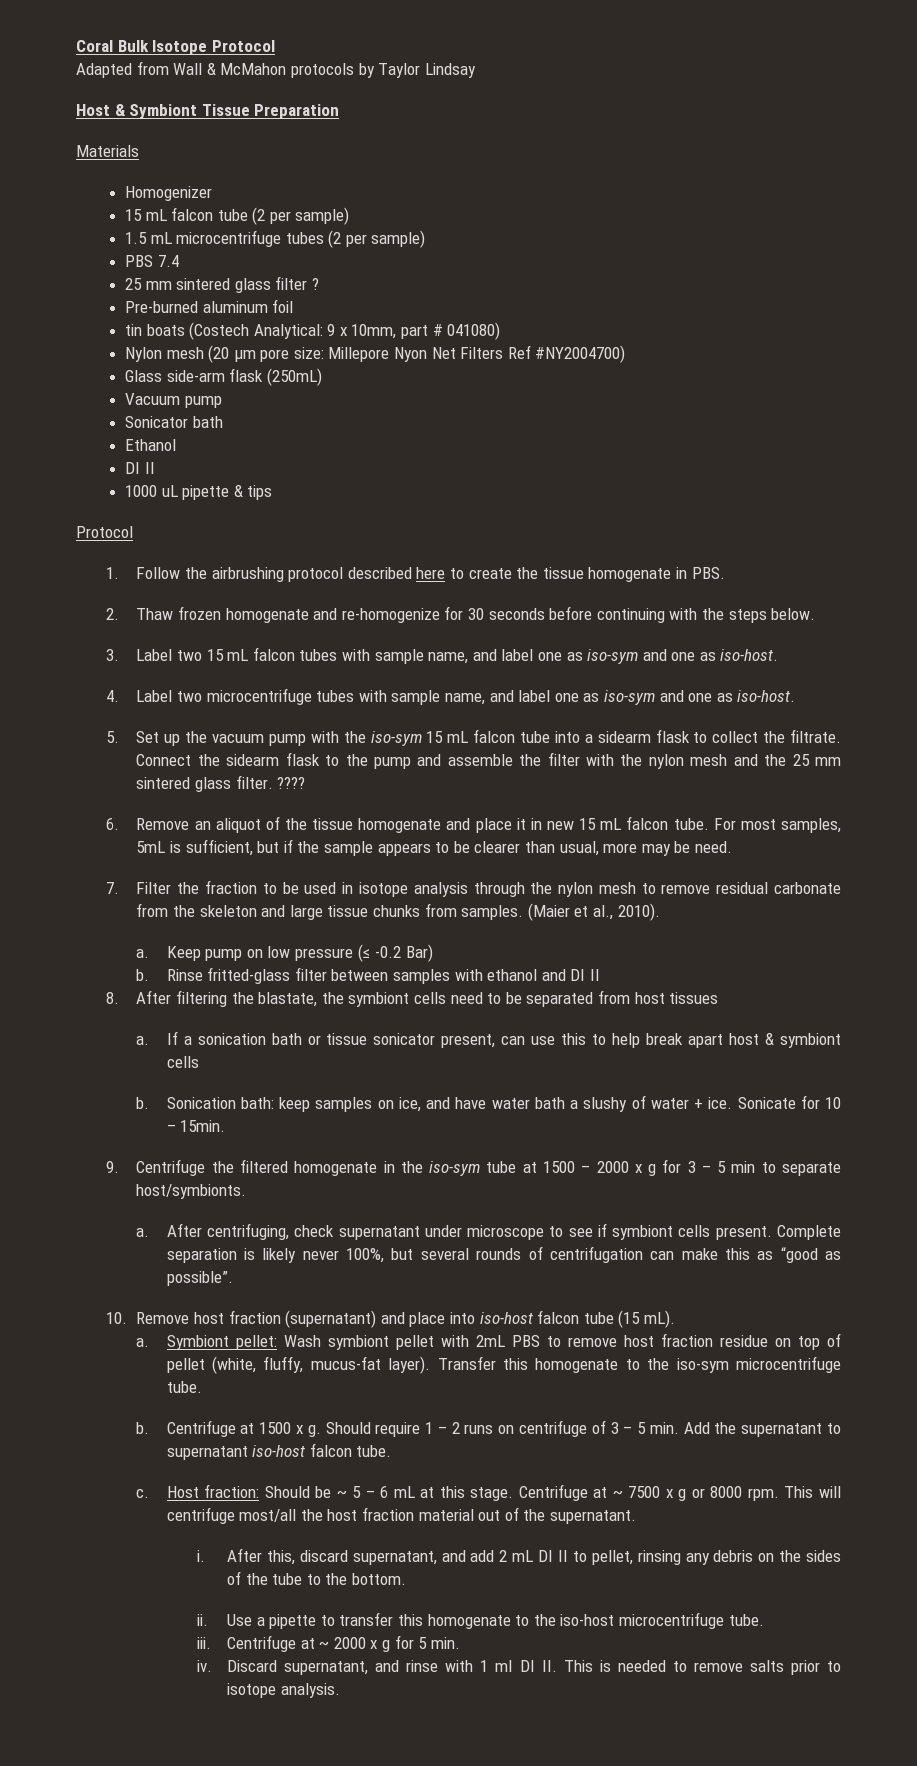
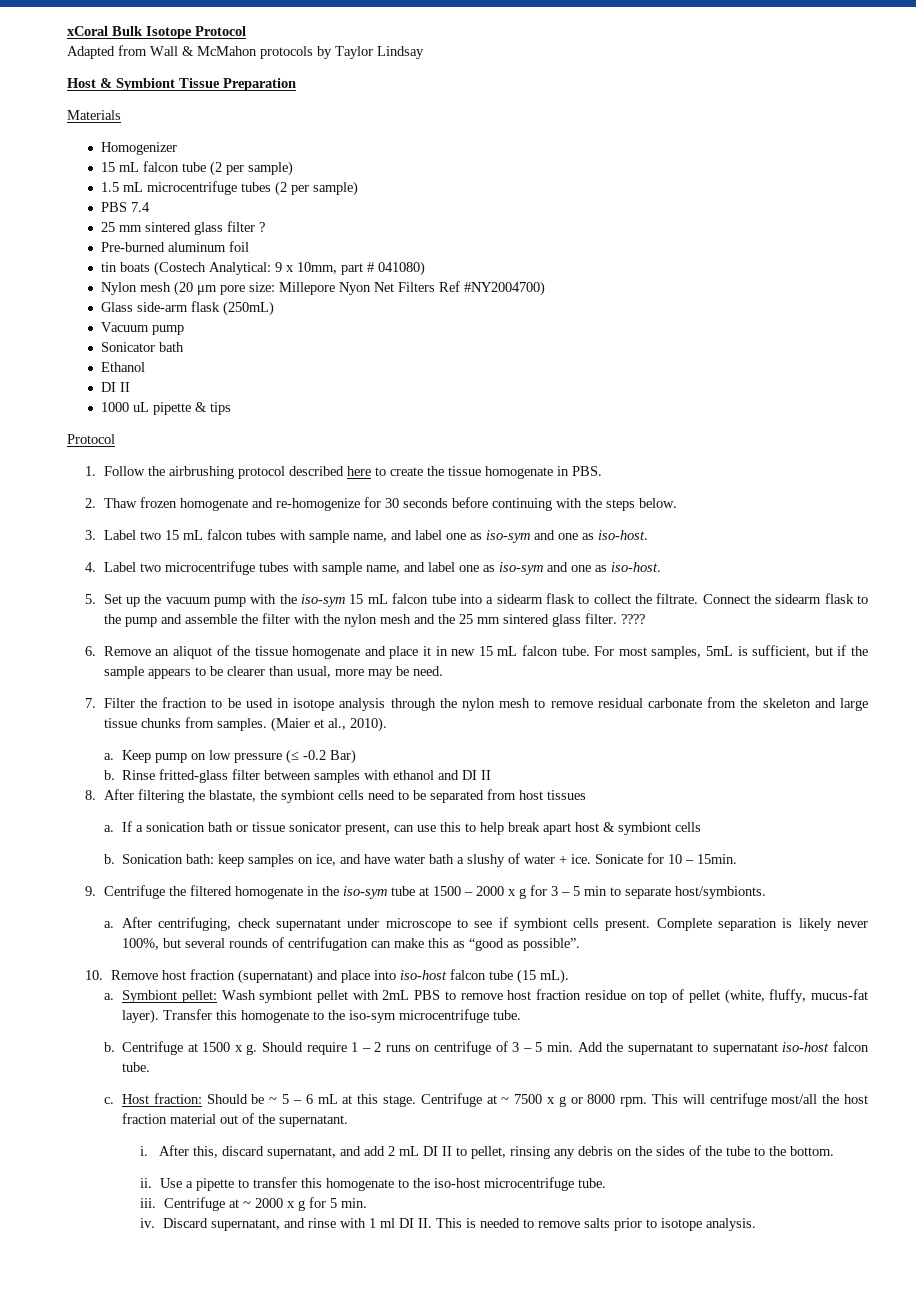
- Coral Bulk Isotope Protocol
+ xCoral Bulk Isotope Protocol

